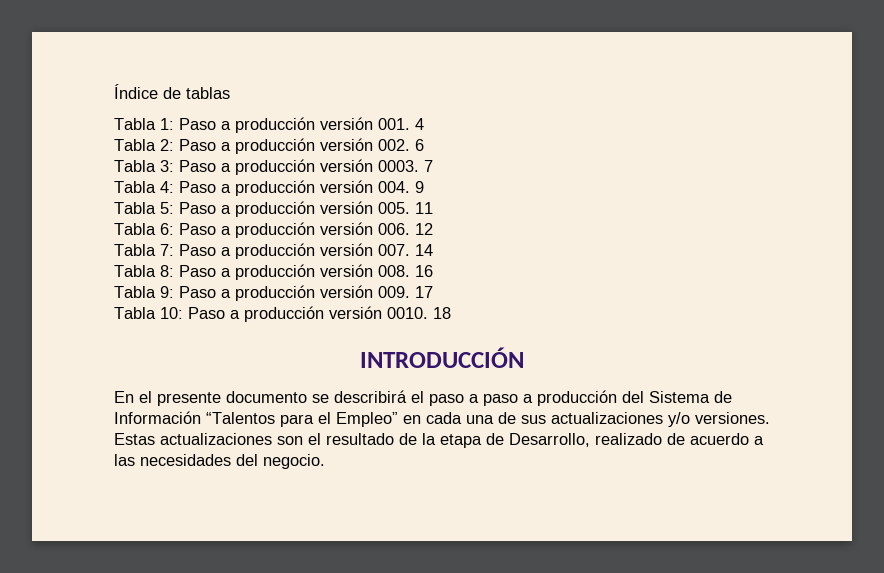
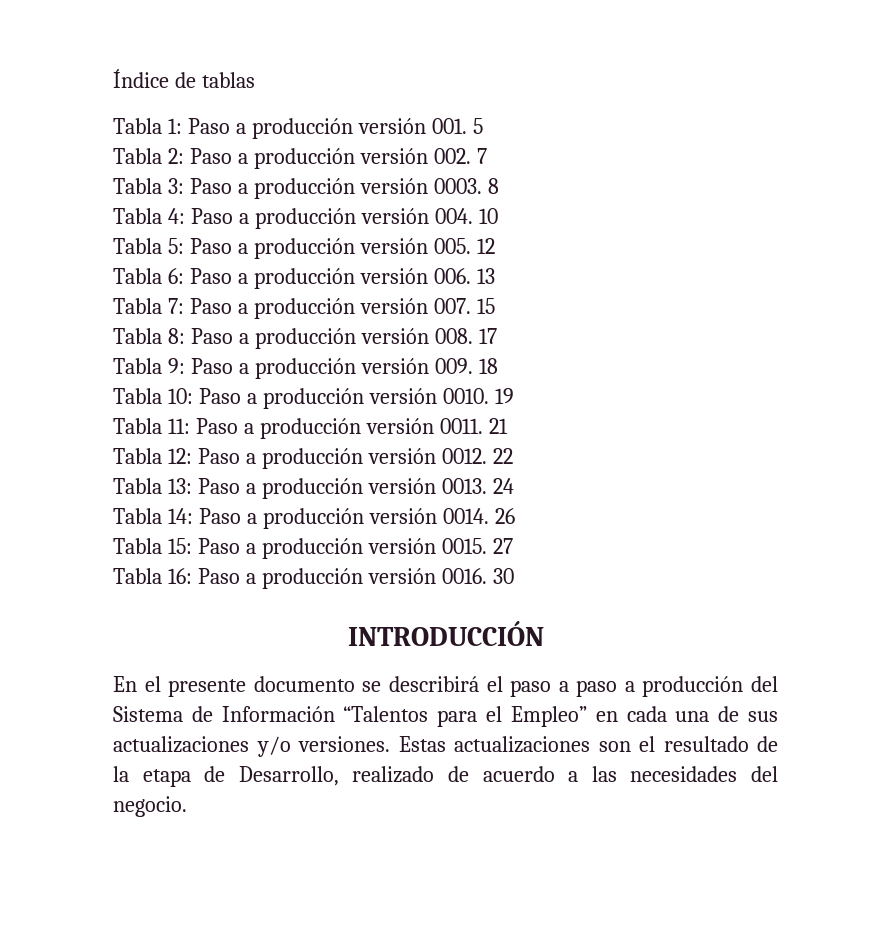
- Tabla 1: Paso a producción versión 001. 4
+ Tabla 1: Paso a producción versión 001. 5
- Tabla 2: Paso a producción versión 002. 6
+ Tabla 2: Paso a producción versión 002. 7
- 7
+ 8
- Tabla 4: Paso a producción versión 004. 9
+ Tabla 4: Paso a producción versión 004. 10
- Tabla 5: Paso a producción versión 005. 11
+ Tabla 5: Paso a producción versión 005. 12
- Tabla 6: Paso a producción versión 006. 12
+ Tabla 6: Paso a producción versión 006. 13
- Tabla 7: Paso a producción versión 007. 14
+ Tabla 7: Paso a producción versión 007. 15
- Tabla 8: Paso a producción versión 008. 16
+ Tabla 8: Paso a producción versión 008. 17
- Tabla 9: Paso a producción versión 009. 17
+ Tabla 9: Paso a producción versión 009. 18
- 18
+ 19
+ Tabla 11: Paso a producción versión 0011. 21
+ Tabla 12: Paso a producción versión 0012. 22
+ Tabla 13: Paso a producción versión 0013. 24
+ Tabla 14: Paso a producción versión 0014. 26
+ Tabla 15: Paso a producción versión 0015. 27
+ Tabla 16: Paso a producción versión 0016. 30

